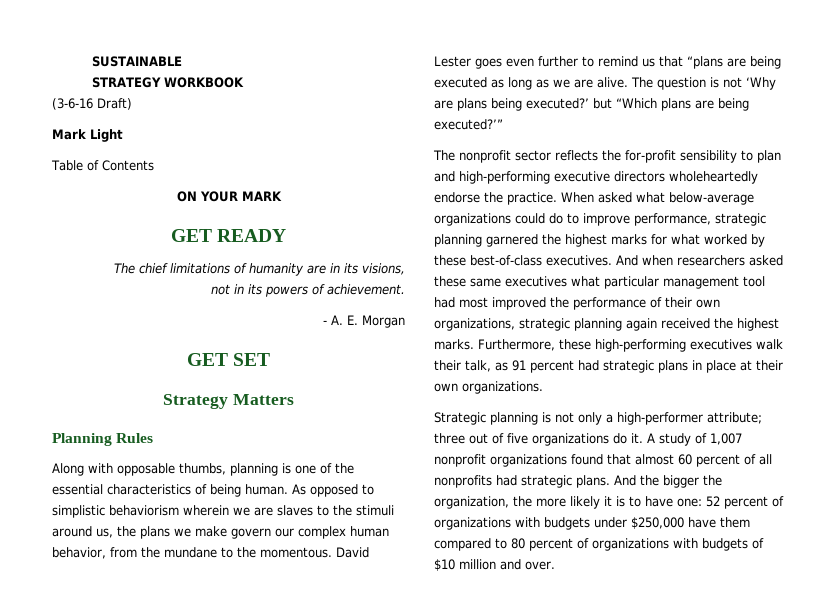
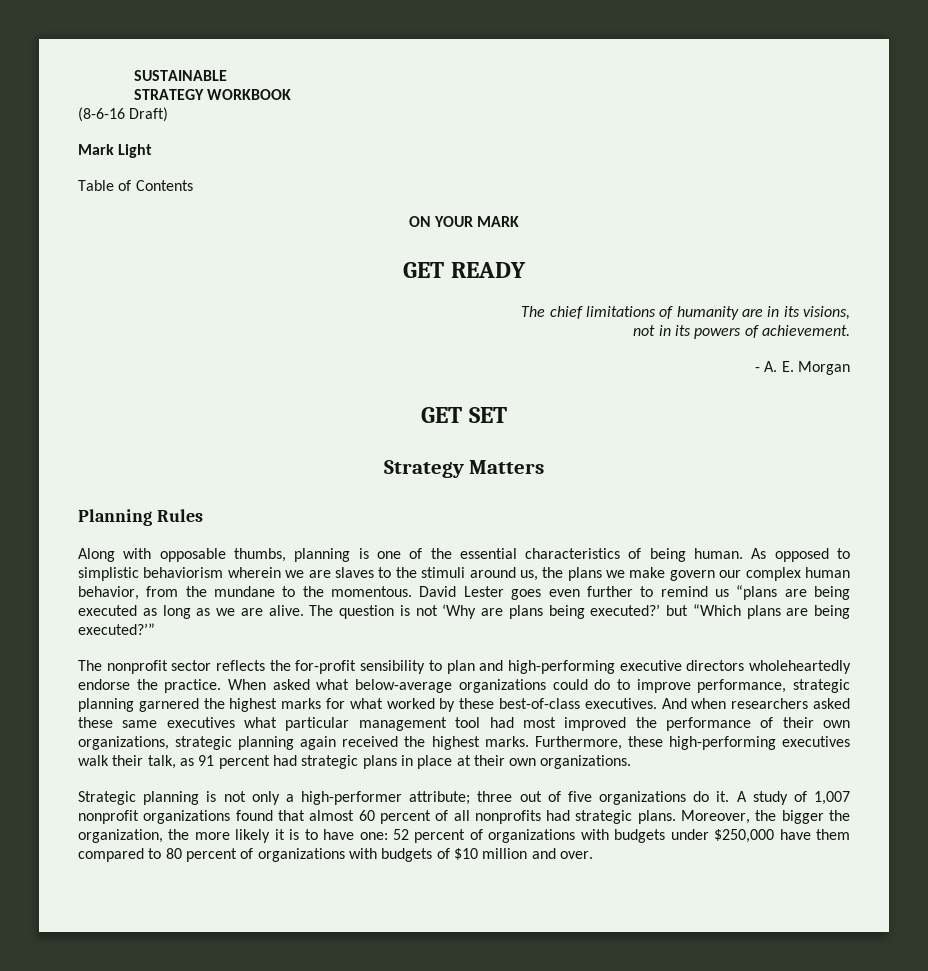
- (3-6-16 Draft)
+ (8-6-16 Draft)
- David Lester goes even further to remind us that “plans are being executed as long as we are alive.
+ David Lester goes even further to remind us “plans are being executed as long as we are alive.
- And the bigger the organization, the more likely it is to have one: 52 percent of organizations with budgets under $250,000 have them compared to 80 percent of organizations with budgets of $10 million and over.
+ Moreover, the bigger the organization, the more likely it is to have one: 52 percent of organizations with budgets under $250,000 have them compared to 80 percent of organizations with budgets of $10 million and over.

